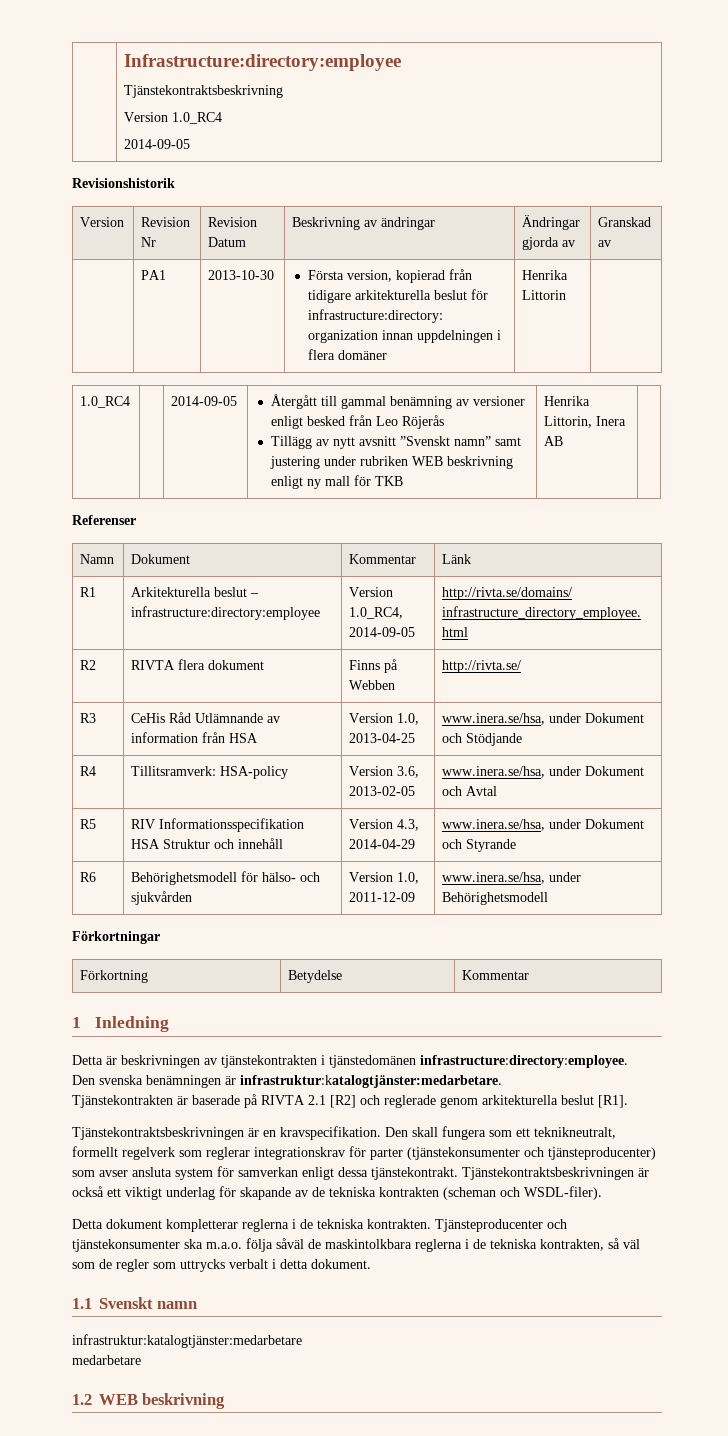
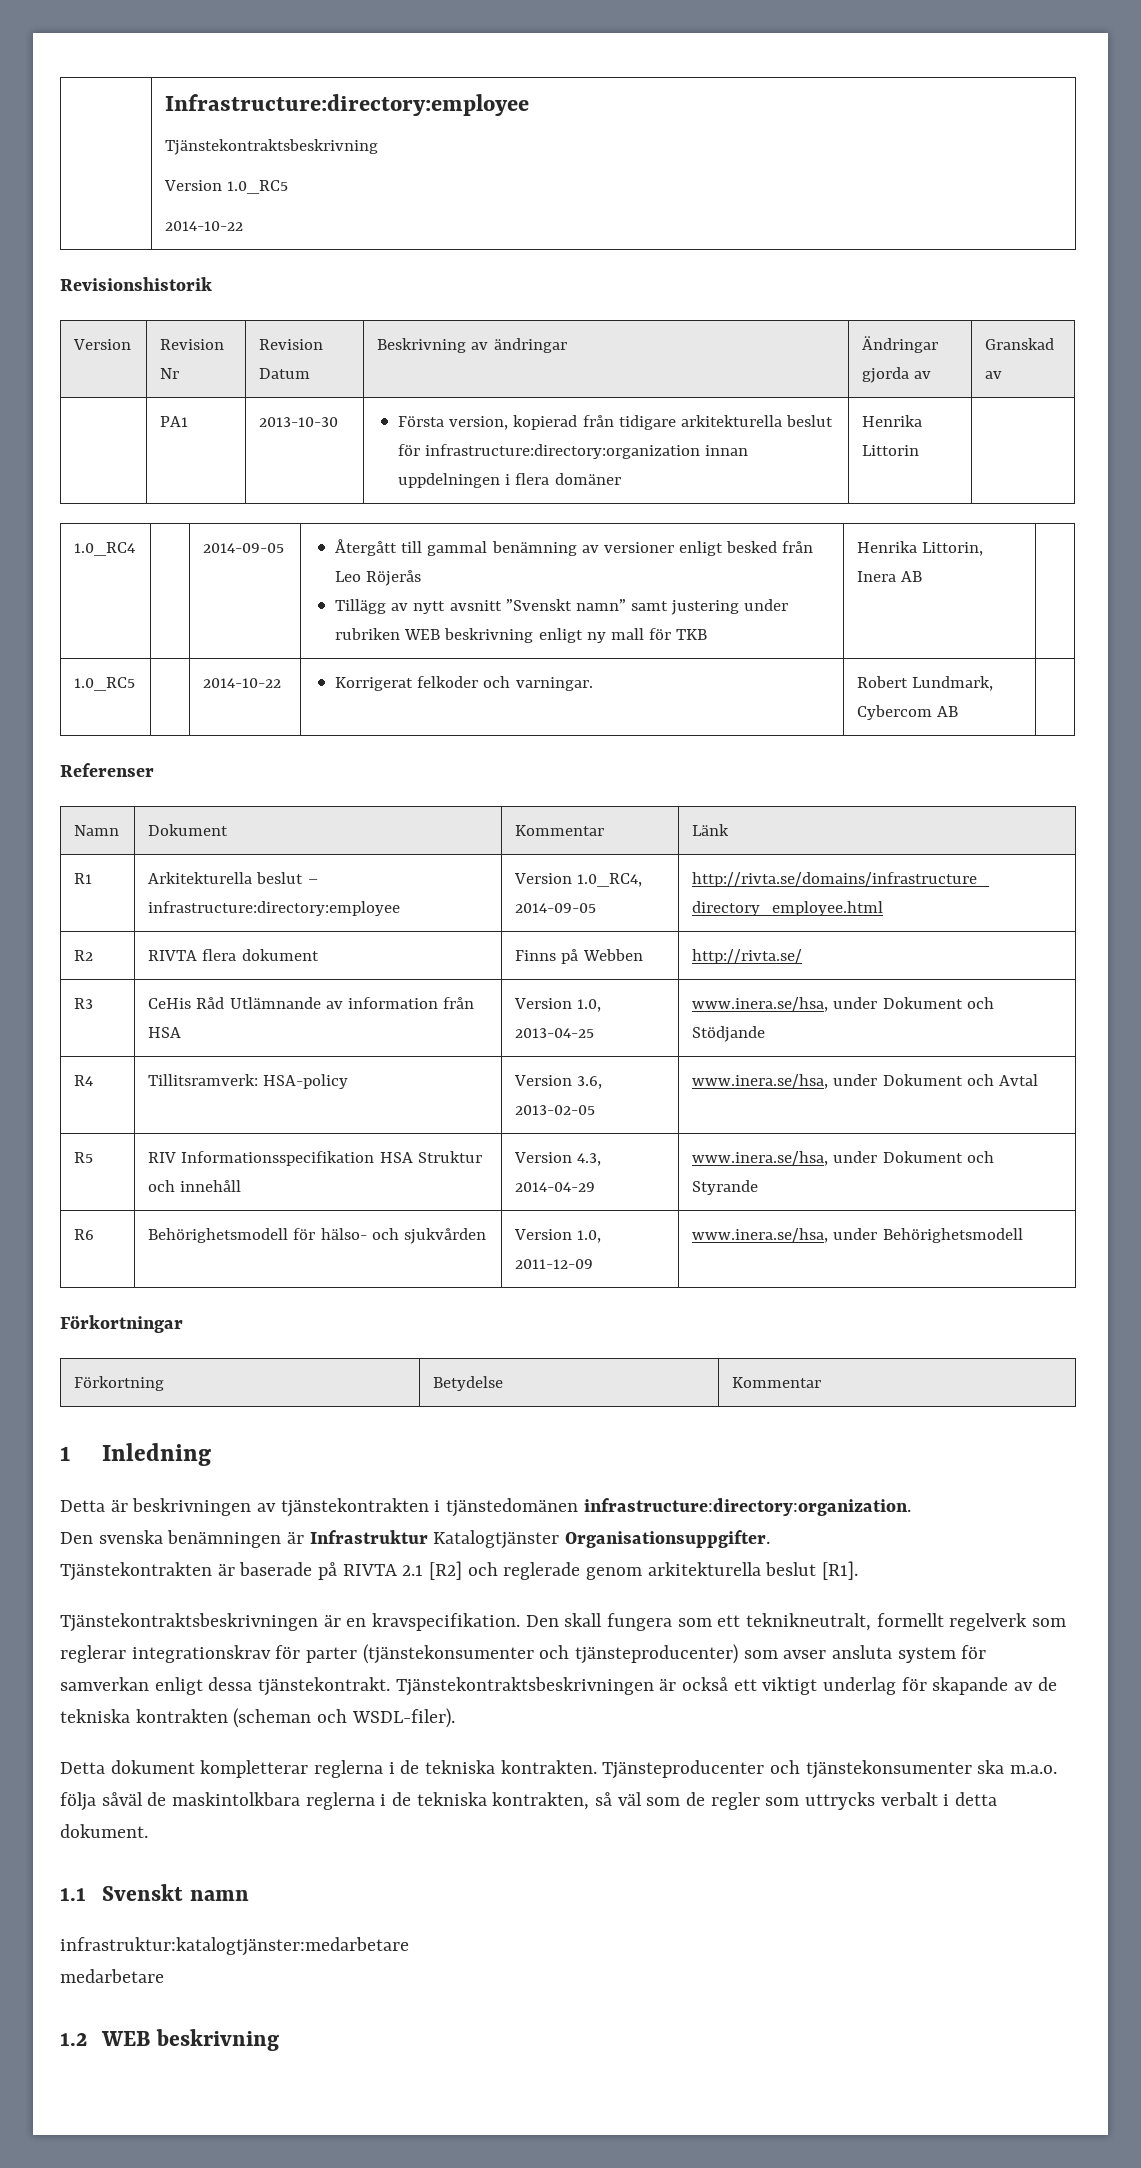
  | Infrastructure:directory:employee
  Tjänstekontraktsbeskrivning
- Version 1.0_RC4
- 2014-09-05
+ Version 1.0_RC5
+ 2014-10-22
+ 1.0_RC5 | | 2014-10-22 | Korrigerat felkoder och varningar. | Robert Lundmark, Cybercom AB |
- Detta är beskrivningen av tjänstekontrakten i tjänstedomänen infrastructure:directory:employee.
+ Detta är beskrivningen av tjänstekontrakten i tjänstedomänen infrastructure:directory:organization.
- Den svenska benämningen är infrastruktur:katalogtjänster:medarbetare.
+ Den svenska benämningen är Infrastruktur Katalogtjänster Organisationsuppgifter.

